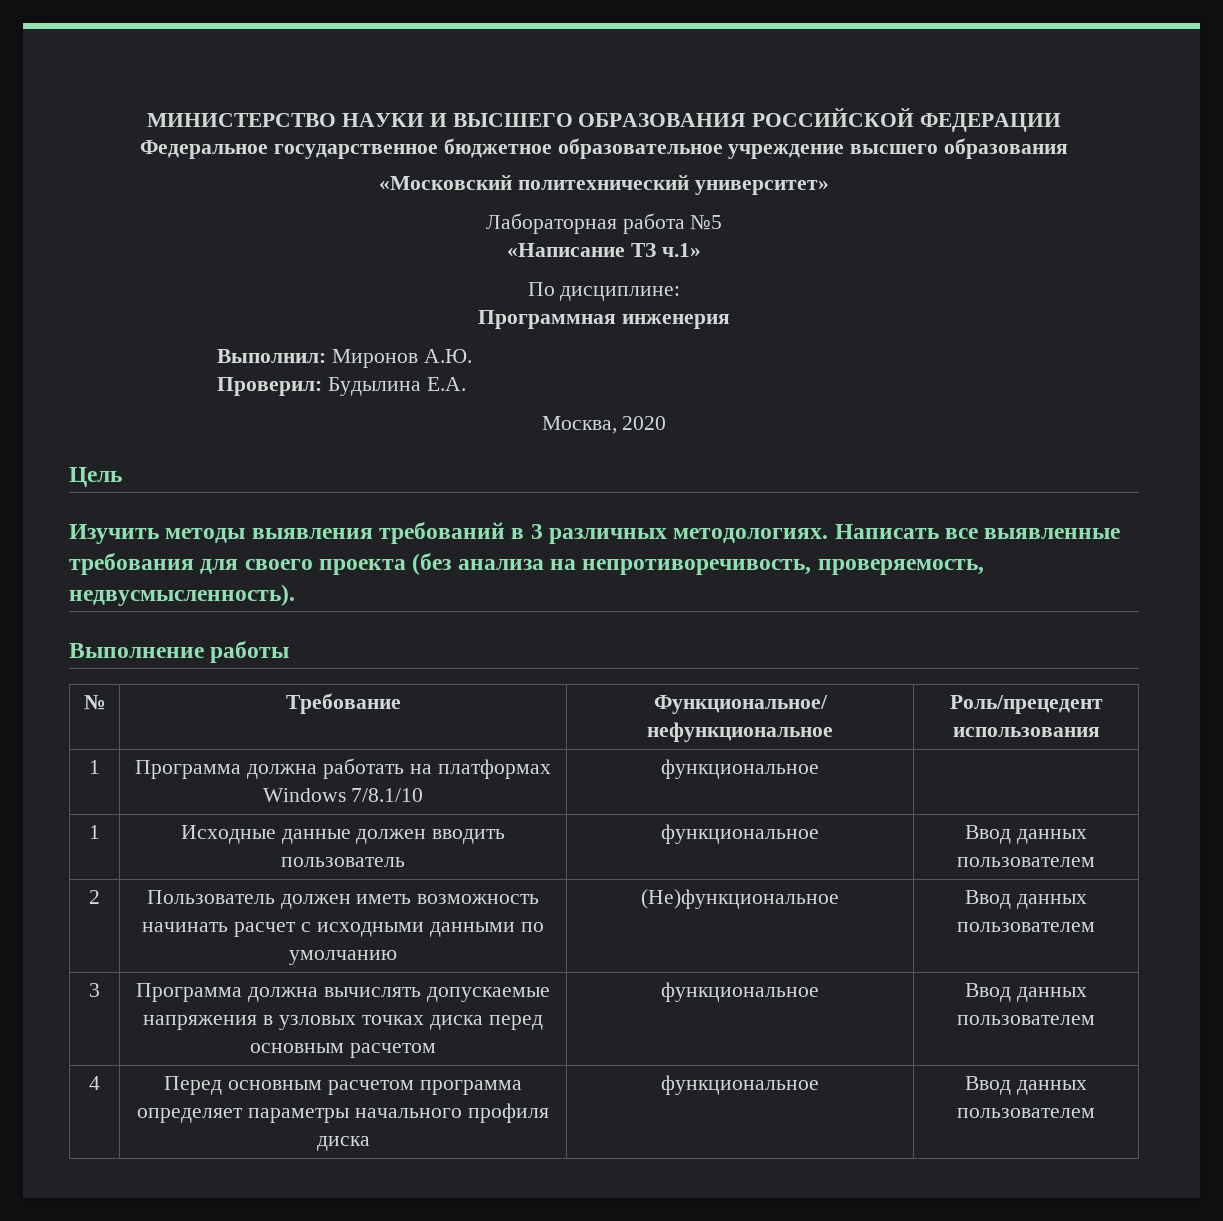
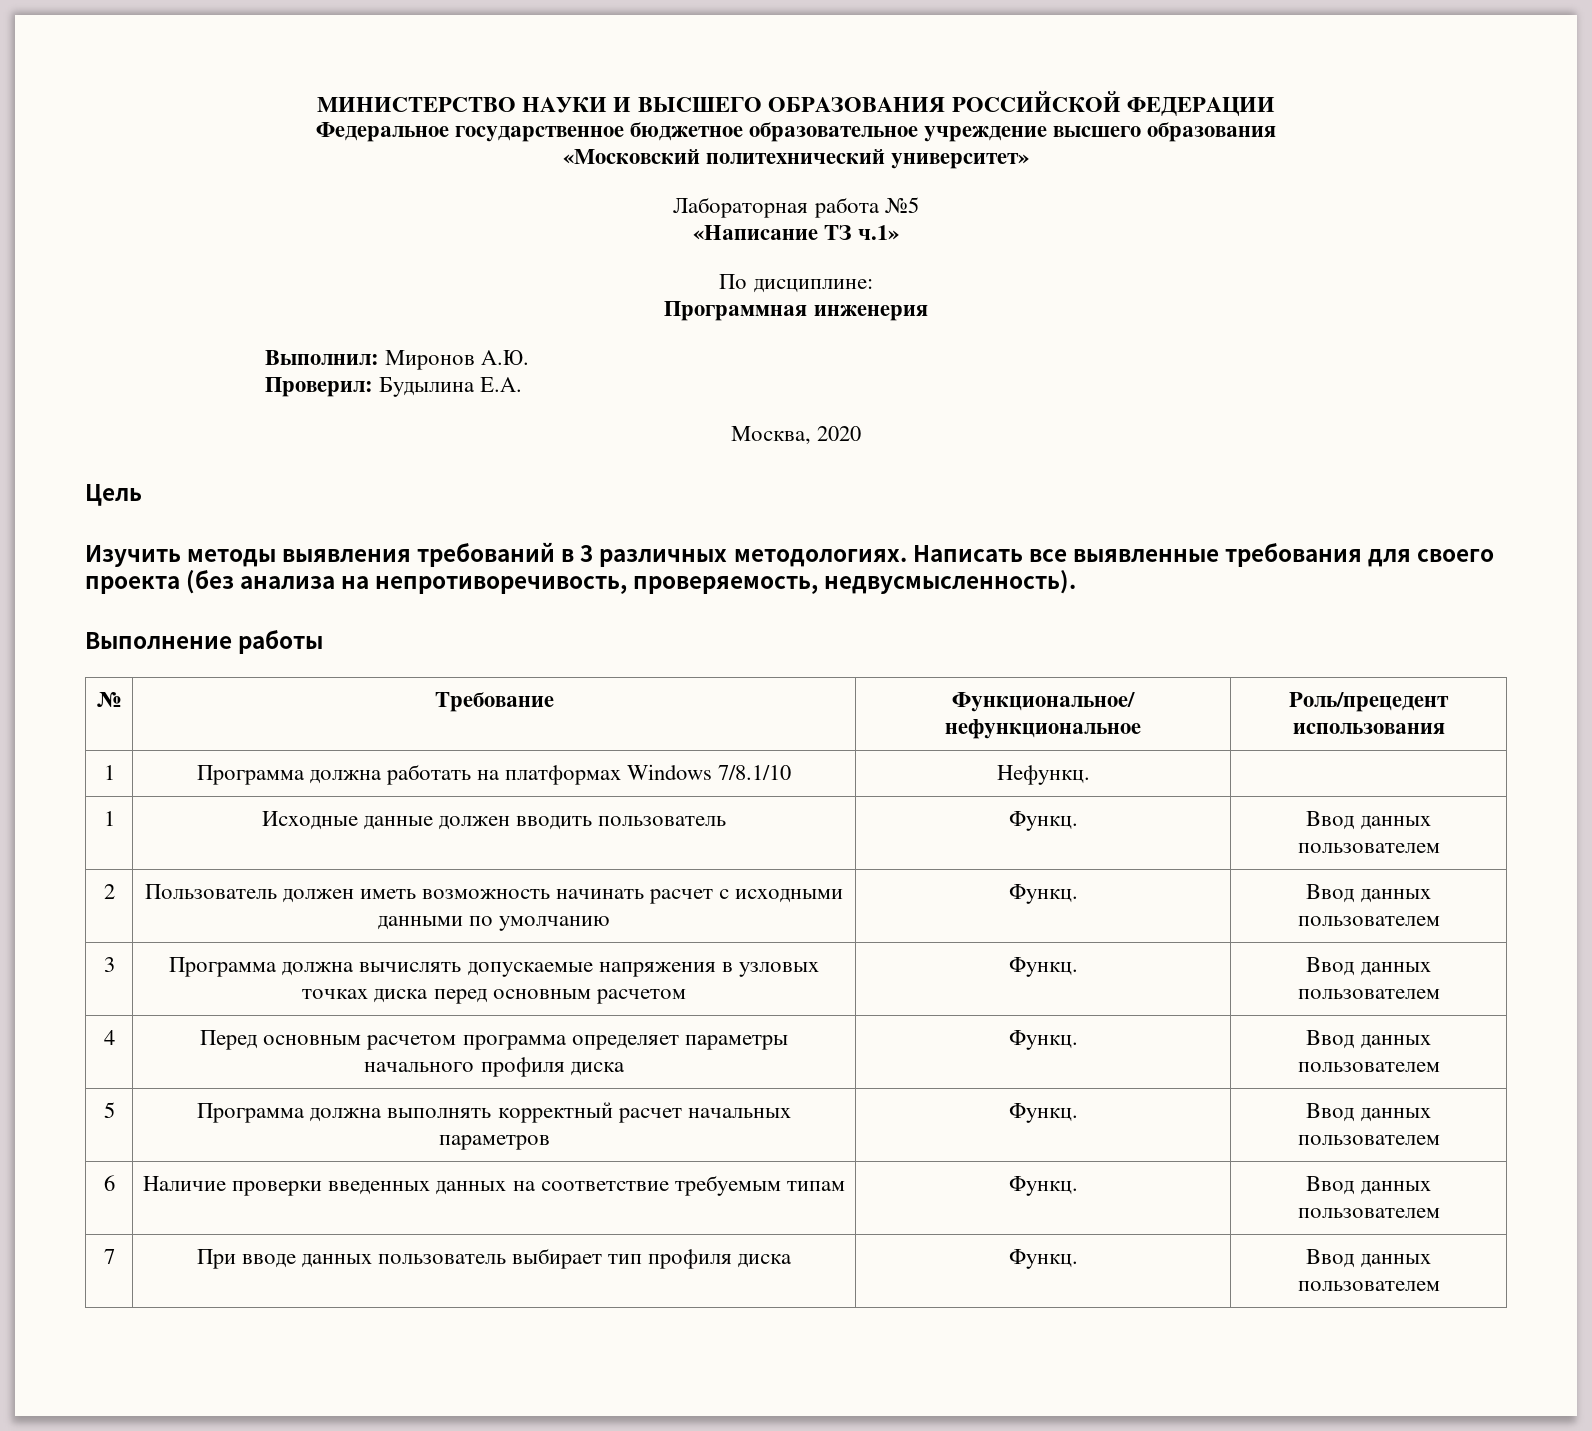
- 1 | Программа должна работать на платформах Windows 7/8.1/10 | функциональное |
+ 1 | Программа должна работать на платформах Windows 7/8.1/10 | Нефункц. |
- 1 | Исходные данные должен вводить пользователь | функциональное | Ввод данных пользователем
+ 1 | Исходные данные должен вводить пользователь | Функц. | Ввод данных пользователем
- 2 | Пользователь должен иметь возможность начинать расчет с исходными данными по умолчанию | (Не)функциональное | Ввод данных пользователем
+ 2 | Пользователь должен иметь возможность начинать расчет с исходными данными по умолчанию | Функц. | Ввод данных пользователем
- 3 | Программа должна вычислять допускаемые напряжения в узловых точках диска перед основным расчетом | функциональное | Ввод данных пользователем
+ 3 | Программа должна вычислять допускаемые напряжения в узловых точках диска перед основным расчетом | Функц. | Ввод данных пользователем
- 4 | Перед основным расчетом программа определяет параметры начального профиля диска | функциональное | Ввод данных пользователем
+ 4 | Перед основным расчетом программа определяет параметры начального профиля диска | Функц. | Ввод данных пользователем
+ 5 | Программа должна выполнять корректный расчет начальных параметров | Функц. | Ввод данных пользователем
+ 6 | Наличие проверки введенных данных на соответствие требуемым типам | Функц. | Ввод данных пользователем
+ 7 | При вводе данных пользователь выбирает тип профиля диска | Функц. | Ввод данных пользователем

